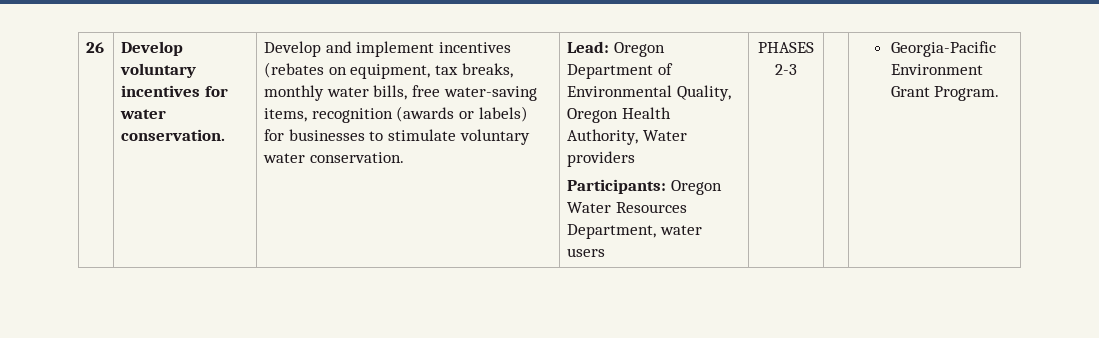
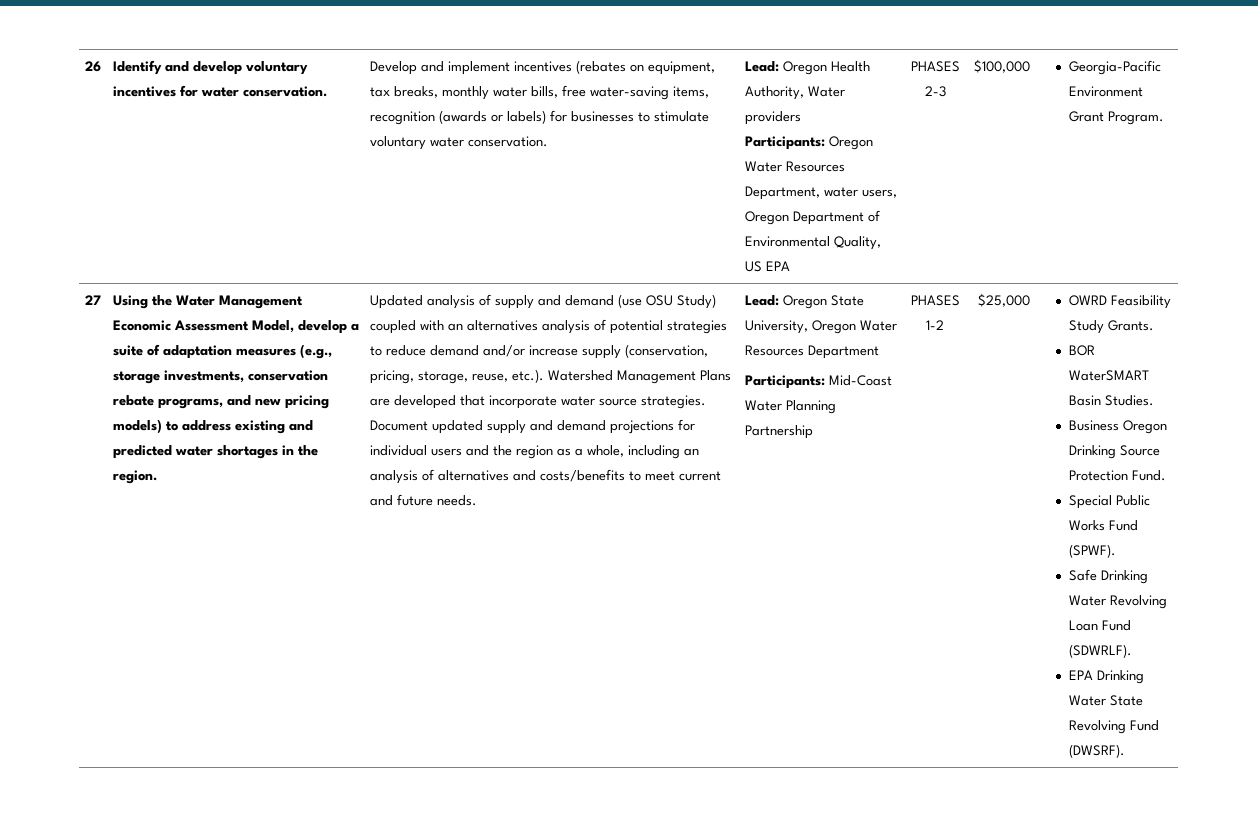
- Develop voluntary incentives for water conservation.
+ Identify and develop voluntary incentives for water conservation.
- Lead: Oregon Department of Environmental Quality, Oregon Health Authority, Water providers
+ Lead: Oregon Health Authority, Water providers
- Participants: Oregon Water Resources Department, water users
+ Participants: Oregon Water Resources Department, water users, Oregon Department of Environmental Quality, US EPA
+ $100,000
+ 27 | Using the Water Management Economic Assessment Model, develop a suite of adaptation measures (e.g., storage investments, conservation rebate programs, and new pricing models) to address existing and predicted water shortages in the region. | Updated analysis of supply and demand (use OSU Study) coupled with an alternatives analysis of potential strategies to reduce demand and/or increase supply (conservation, pricing, storage, reuse, etc.). Watershed Management Plans are developed that incorporate water source strategies. Document updated supply and demand projections for individual users and the region as a whole, including an analysis of alternatives and costs/benefits to meet current and future needs. | Lead: Oregon State University, Oregon Water Resources Department
+ Participants: Mid-Coast Water Planning Partnership | PHASES 1-2 | $25,000 | OWRD Feasibility Study Grants.
+ BOR WaterSMART Basin Studies.
+ Business Oregon Drinking Source Protection Fund.
+ Special Public Works Fund (SPWF).
+ Safe Drinking Water Revolving Loan Fund (SDWRLF).
+ EPA Drinking Water State Revolving Fund (DWSRF).

